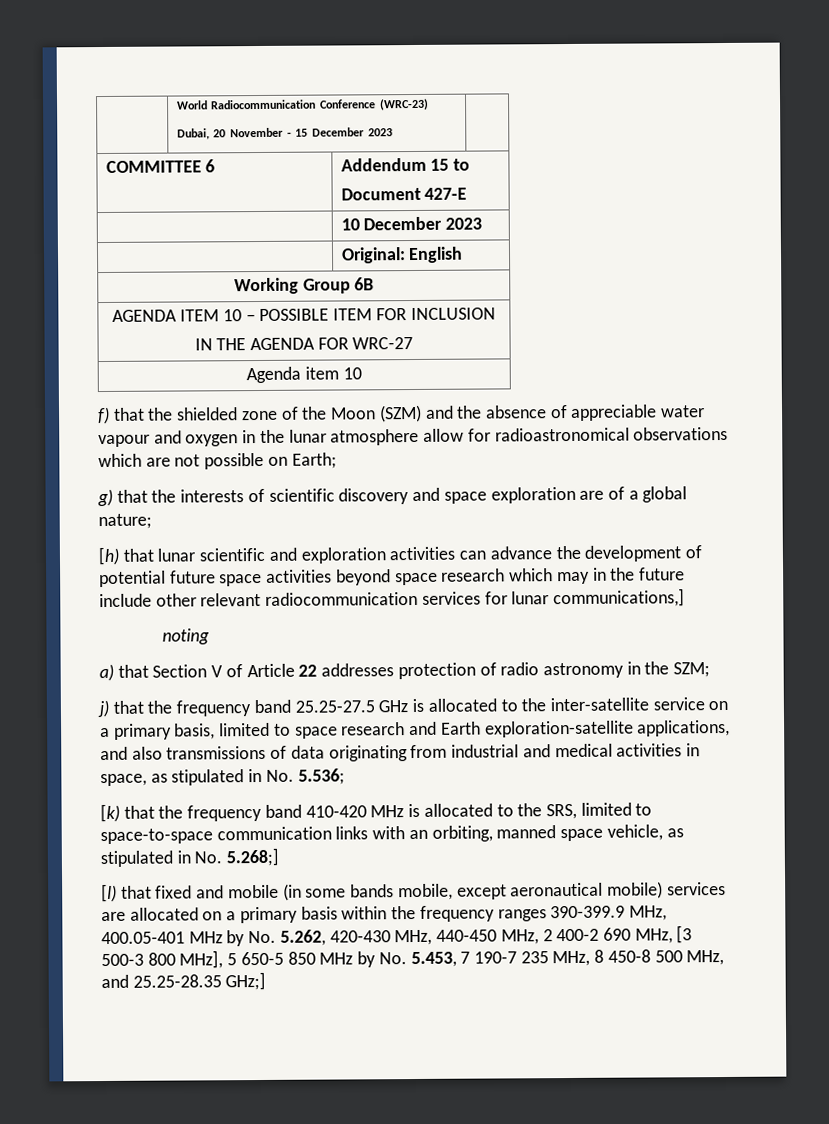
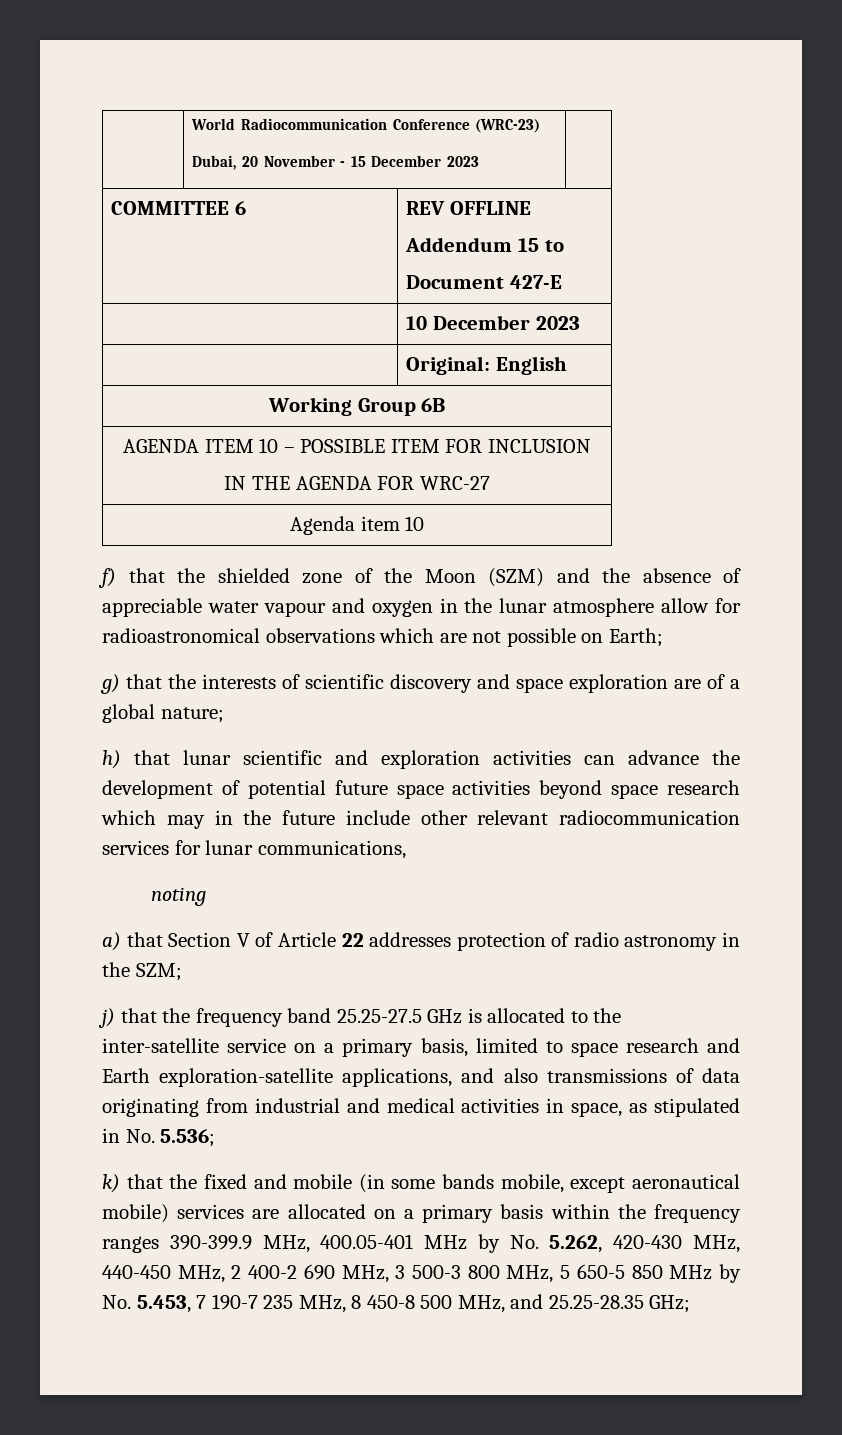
- COMMITTEE 6 | Addendum 15 to
+ COMMITTEE 6 | REV OFFLINE
+ Addendum 15 to
- [h) that lunar scientific and exploration activities can advance the development of potential future space activities beyond space research which may in the future include other relevant radiocommunication services for lunar communications,]
+ h) that lunar scientific and exploration activities can advance the development of potential future space activities beyond space research which may in the future include other relevant radiocommunication services for lunar communications,
- [k) that the frequency band 410-420 MHz is allocated to the SRS, limited to space-to-space communication links with an orbiting, manned space vehicle, as stipulated in No. 5.268;]
- [l) that fixed and mobile (in some bands mobile, except aeronautical mobile) services are allocated on a primary basis within the frequency ranges 390-399.9 MHz, 400.05-401 MHz by No. 5.262, 420-430 MHz, 440-450 MHz, 2 400-2 690 MHz, [3 500-3 800 MHz], 5 650-5 850 MHz by No. 5.453, 7 190-7 235 MHz, 8 450-8 500 MHz, and 25.25-28.35 GHz;]
+ k) that the fixed and mobile (in some bands mobile, except aeronautical mobile) services are allocated on a primary basis within the frequency ranges 390-399.9 MHz, 400.05-401 MHz by No. 5.262, 420-430 MHz, 440-450 MHz, 2 400-2 690 MHz, 3 500-3 800 MHz, 5 650-5 850 MHz by No. 5.453, 7 190-7 235 MHz, 8 450-8 500 MHz, and 25.25-28.35 GHz;

